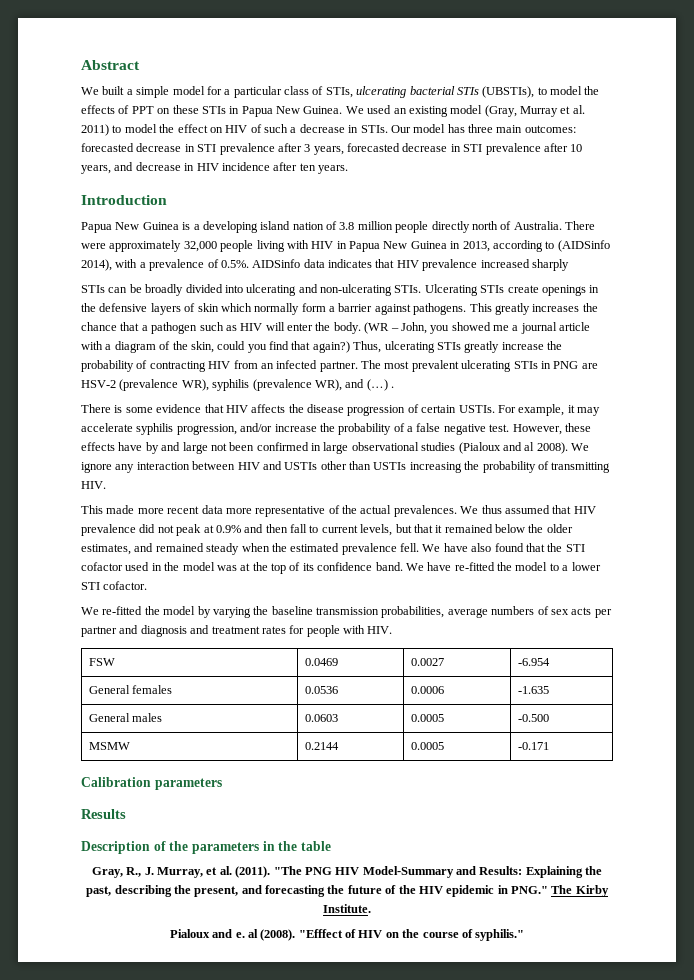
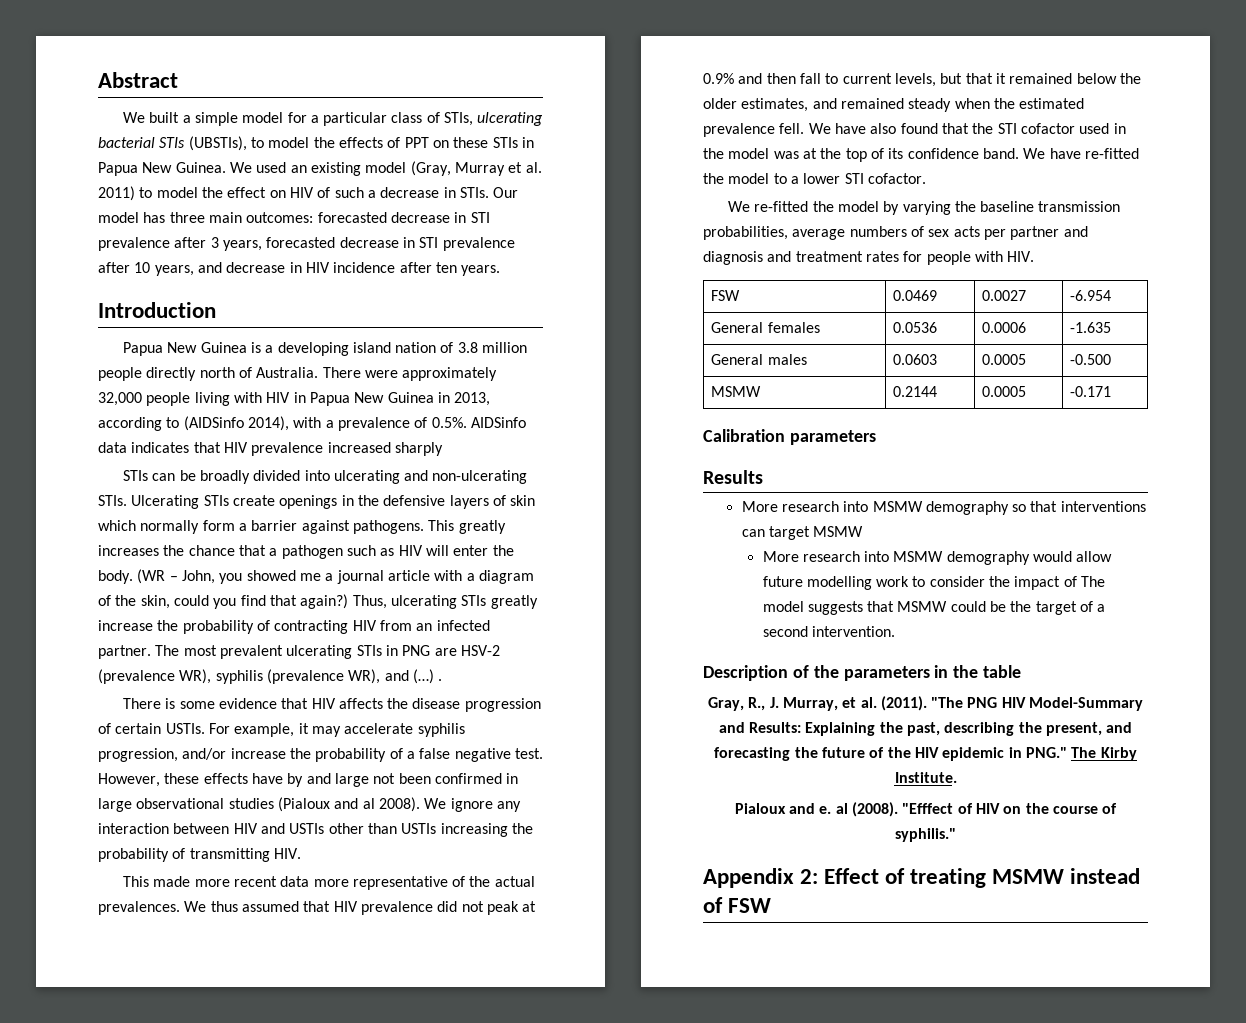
+ More research into MSMW demography so that interventions can target MSMW
+ More research into MSMW demography would allow future modelling work to consider the impact of The model suggests that MSMW could be the target of a second intervention.
+ Appendix 2: Effect of treating MSMW instead of FSW

